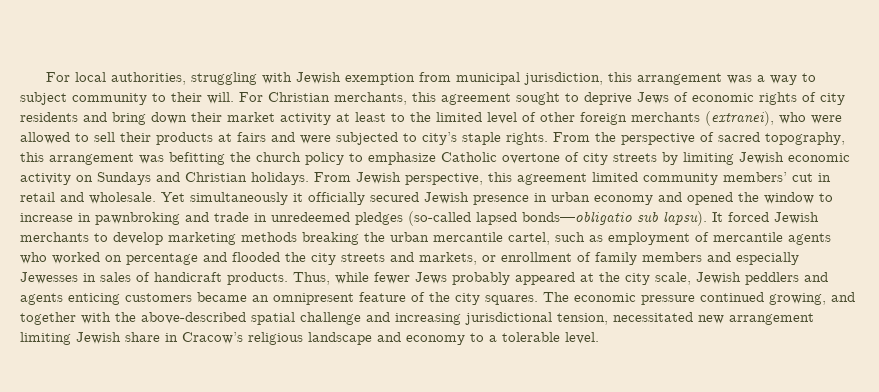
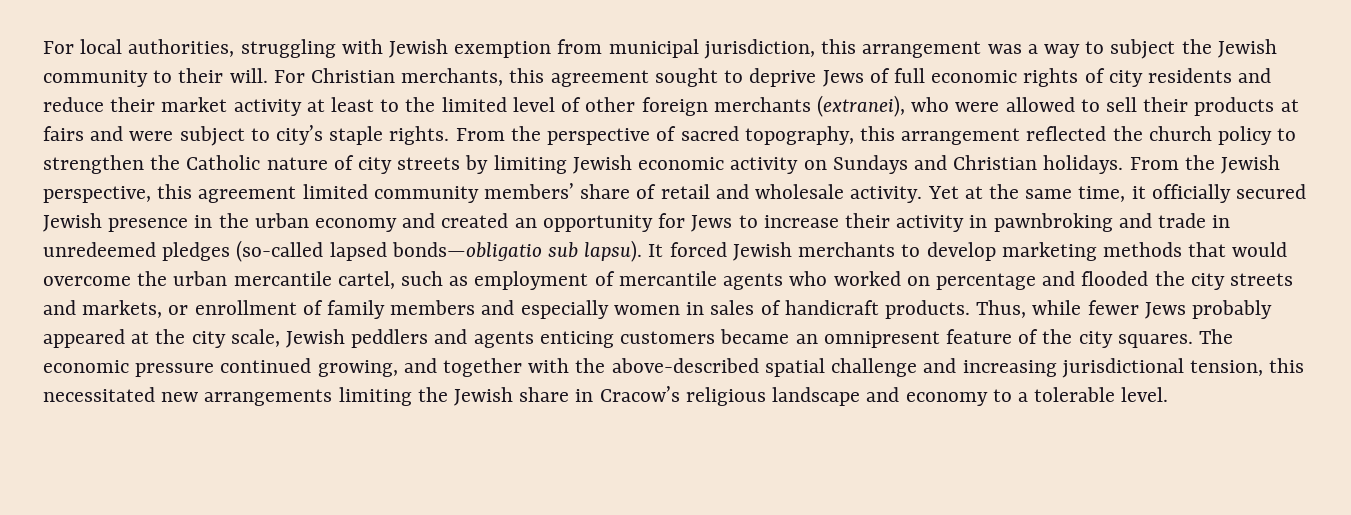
- For local authorities, struggling with Jewish exemption from municipal jurisdiction, this arrangement was a way to subject community to their will.
+ For local authorities, struggling with Jewish exemption from municipal jurisdiction, this arrangement was a way to subject the Jewish community to their will.
- For Christian merchants, this agreement sought to deprive Jews of economic rights of city residents and bring down their market activity at least to the limited level of other foreign merchants (extranei), who were allowed to sell their products at fairs and were subjected to city’s staple rights.
+ For Christian merchants, this agreement sought to deprive Jews of full economic rights of city residents and reduce their market activity at least to the limited level of other foreign merchants (extranei), who were allowed to sell their products at fairs and were subject to city’s staple rights.
- From the perspective of sacred topography, this arrangement was befitting the church policy to emphasize Catholic overtone of city streets by limiting Jewish economic activity on Sundays and Christian holidays.
+ From the perspective of sacred topography, this arrangement reflected the church policy to strengthen the Catholic nature of city streets by limiting Jewish economic activity on Sundays and Christian holidays.
- From Jewish perspective, this agreement limited community members’ cut in retail and wholesale. Yet simultaneously it officially secured Jewish presence in urban economy and opened the window to increase in pawnbroking and trade in unredeemed pledges (so-called lapsed bonds—obligatio sub lapsu).
+ From the Jewish perspective, this agreement limited community members’ share of retail and wholesale activity. Yet at the same time, it officially secured Jewish presence in the urban economy and created an opportunity for Jews to increase their activity in pawnbroking and trade in unredeemed pledges (so-called lapsed bonds—obligatio sub lapsu).
- It forced Jewish merchants to develop marketing methods breaking the urban mercantile cartel, such as employment of mercantile agents who worked on percentage and flooded the city streets and markets, or enrollment of family members and especially Jewesses in sales of handicraft products.
+ It forced Jewish merchants to develop marketing methods that would overcome the urban mercantile cartel, such as employment of mercantile agents who worked on percentage and flooded the city streets and markets, or enrollment of family members and especially women in sales of handicraft products.
- The economic pressure continued growing, and together with the above-described spatial challenge and increasing jurisdictional tension, necessitated new arrangement limiting Jewish share in Cracow’s religious landscape and economy to a tolerable level.
+ The economic pressure continued growing, and together with the above-described spatial challenge and increasing jurisdictional tension, this necessitated new arrangements limiting the Jewish share in Cracow’s religious landscape and economy to a tolerable level.

